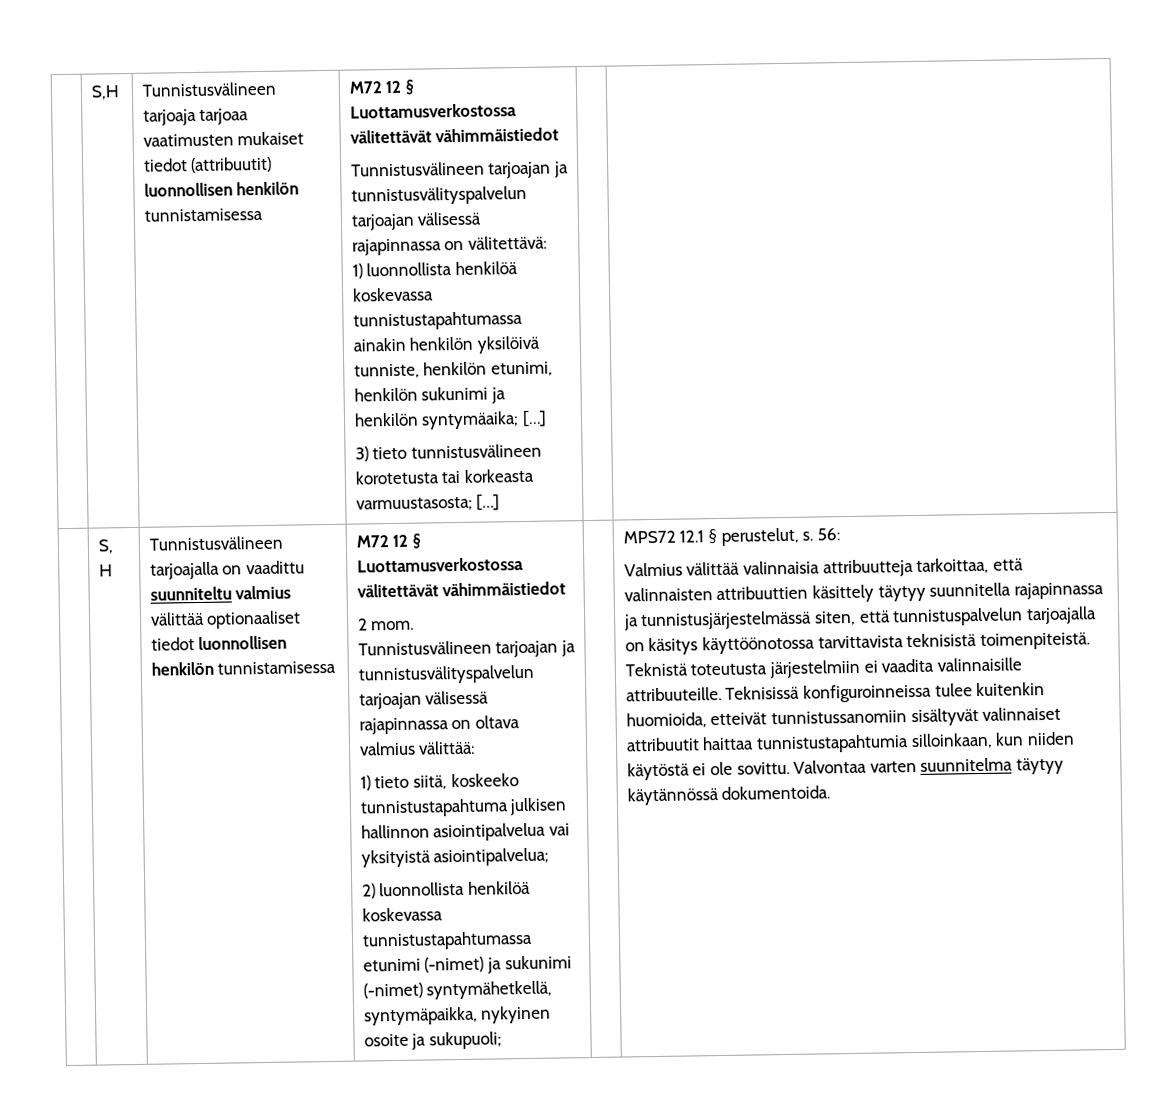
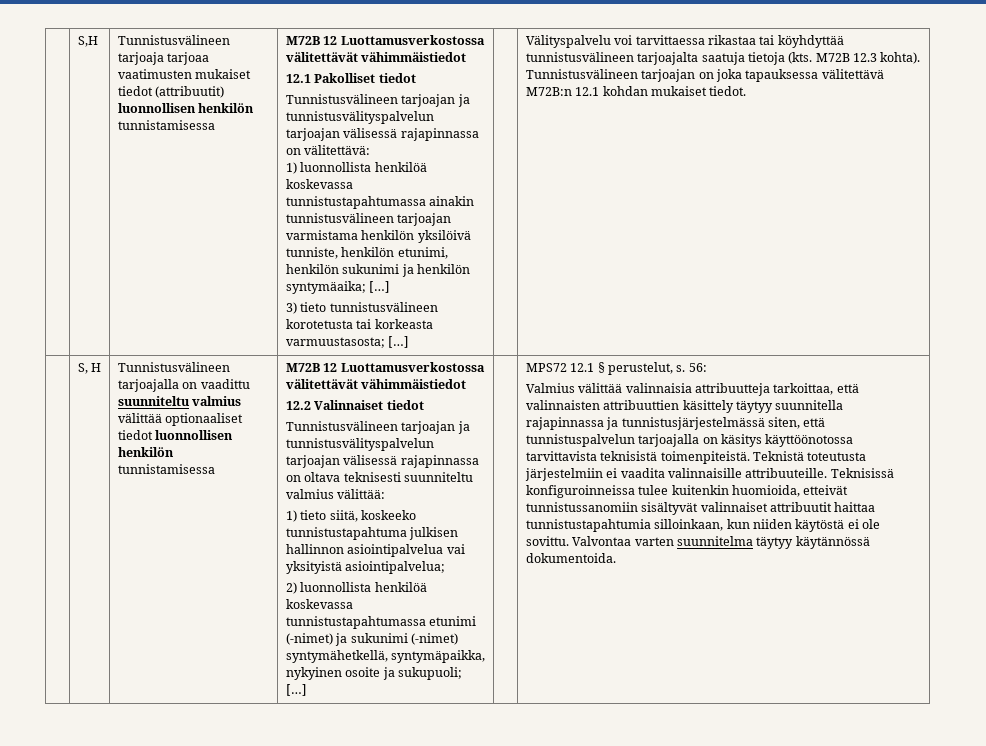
- Tunnistusvälineen tarjoaja tarjoaa vaatimusten mukaiset tiedot (attribuutit) luonnollisen henkilön tunnistamisessa | M72 12 § Luottamusverkostossa välitettävät vähimmäistiedot
+ Tunnistusvälineen tarjoaja tarjoaa vaatimusten mukaiset tiedot (attribuutit) luonnollisen henkilön tunnistamisessa | M72B 12 Luottamusverkostossa välitettävät vähimmäistiedot
+ 12.1 Pakolliset tiedot
- 1) luonnollista henkilöä koskevassa tunnistustapahtumassa ainakin henkilön yksilöivä tunniste, henkilön etunimi, henkilön sukunimi ja henkilön syntymäaika; […]
+ 1) luonnollista henkilöä koskevassa tunnistustapahtumassa ainakin tunnistusvälineen tarjoajan varmistama henkilön yksilöivä tunniste, henkilön etunimi, henkilön sukunimi ja henkilön syntymäaika; […]
+ Välityspalvelu voi tarvittaessa rikastaa tai köyhdyttää tunnistusvälineen tarjoajalta saatuja tietoja (kts. M72B 12.3 kohta). Tunnistusvälineen tarjoajan on joka tapauksessa välitettävä M72B:n 12.1 kohdan mukaiset tiedot.
- Tunnistusvälineen tarjoajalla on vaadittu suunniteltu valmius välittää optionaaliset tiedot luonnollisen henkilön tunnistamisessa | M72 12 § Luottamusverkostossa välitettävät vähimmäistiedot
- 2 mom.
+ Tunnistusvälineen tarjoajalla on vaadittu suunniteltu valmius välittää optionaaliset tiedot luonnollisen henkilön tunnistamisessa | M72B 12 Luottamusverkostossa välitettävät vähimmäistiedot
+ 12.2 Valinnaiset tiedot
- Tunnistusvälineen tarjoajan ja tunnistusvälityspalvelun tarjoajan välisessä rajapinnassa on oltava valmius välittää:
+ Tunnistusvälineen tarjoajan ja tunnistusvälityspalvelun tarjoajan välisessä rajapinnassa on oltava teknisesti suunniteltu valmius välittää:
- 2) luonnollista henkilöä koskevassa tunnistustapahtumassa etunimi (-nimet) ja sukunimi (-nimet) syntymähetkellä, syntymäpaikka, nykyinen osoite ja sukupuoli;
+ 2) luonnollista henkilöä koskevassa tunnistustapahtumassa etunimi (-nimet) ja sukunimi (-nimet) syntymähetkellä, syntymäpaikka, nykyinen osoite ja sukupuoli; […]

